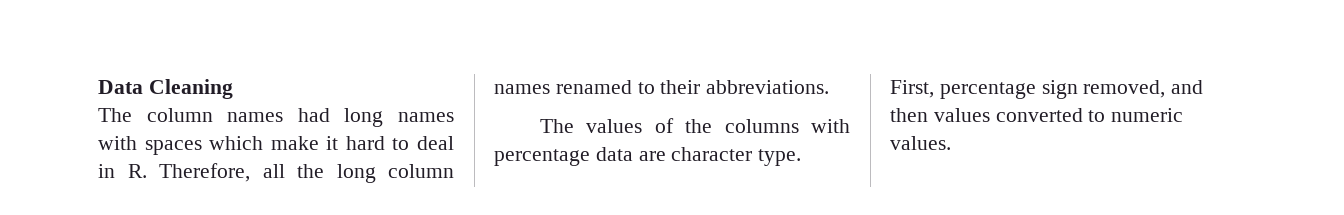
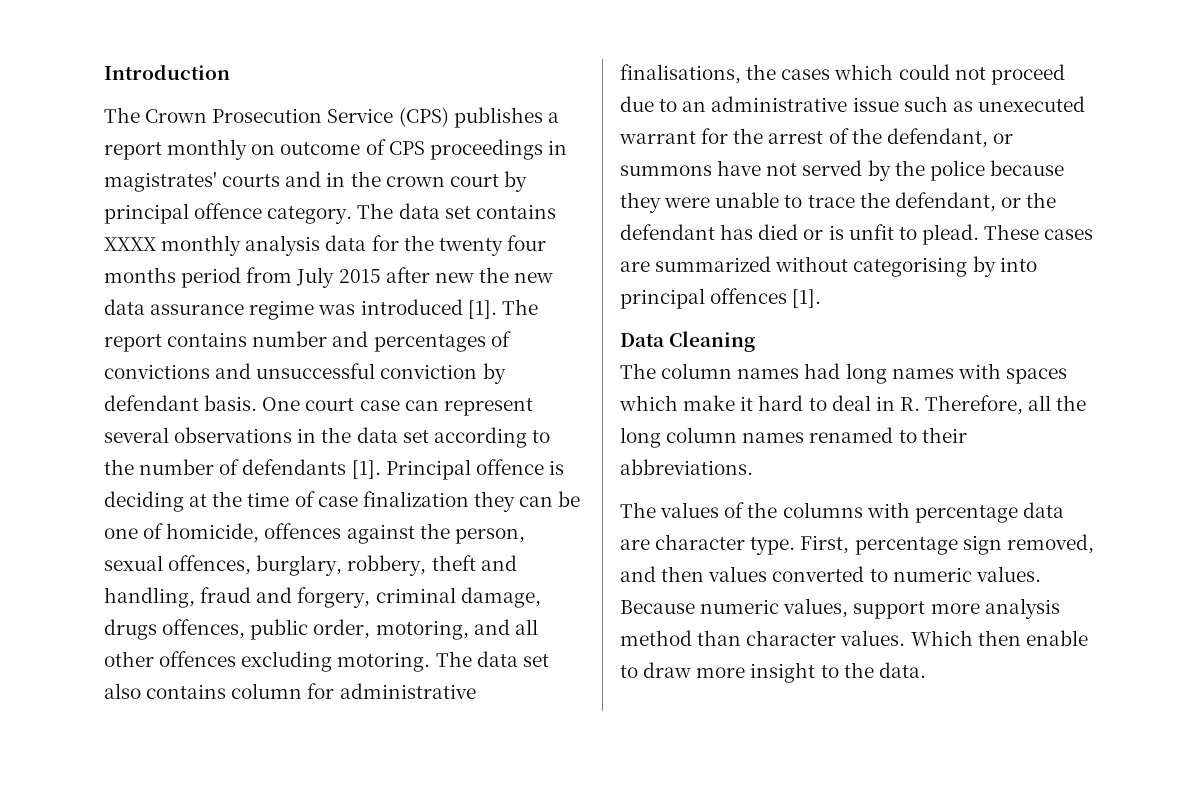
+ Introduction
+ The Crown Prosecution Service (CPS) publishes a report monthly on outcome of CPS proceedings in magistrates' courts and in the crown court by principal offence category. The data set contains XXXX monthly analysis data for the twenty four months period from July 2015 after new the new data assurance regime was introduced [1]. The report contains number and percentages of convictions and unsuccessful conviction by defendant basis. One court case can represent several observations in the data set according to the number of defendants [1]. Principal offence is deciding at the time of case finalization they can be one of homicide, offences against the person, sexual offences, burglary, robbery, theft and handling, fraud and forgery, criminal damage, drugs offences, public order, motoring, and all other offences excluding motoring. The data set also contains column for administrative finalisations, the cases which could not proceed due to an administrative issue such as unexecuted warrant for the arrest of the defendant, or summons have not served by the police because they were unable to trace the defendant, or the defendant has died or is unfit to plead. These cases are summarized without categorising by into principal offences [1].
+ Because numeric values, support more analysis method than character values. Which then enable to draw more insight to the data.

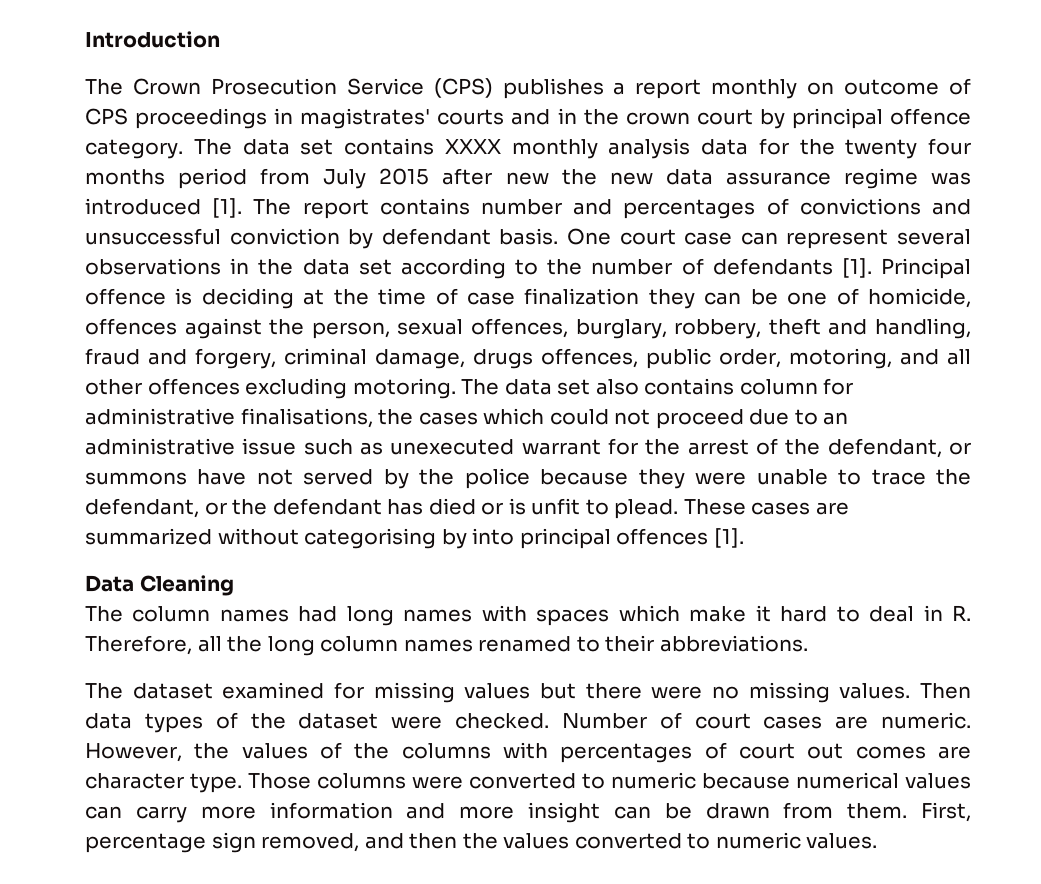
- The values of the columns with percentage data are character type.
+ The dataset examined for missing values but there were no missing values. Then data types of the dataset were checked. Number of court cases are numeric. However, the values of the columns with percentages of court out comes are character type. Those columns were converted to numeric because numerical values can carry more information and more insight can be drawn from them.
- First, percentage sign removed, and then values converted to numeric values. Because numeric values, support more analysis method than character values. Which then enable to draw more insight to the data.
+ First, percentage sign removed, and then the values converted to numeric values.

